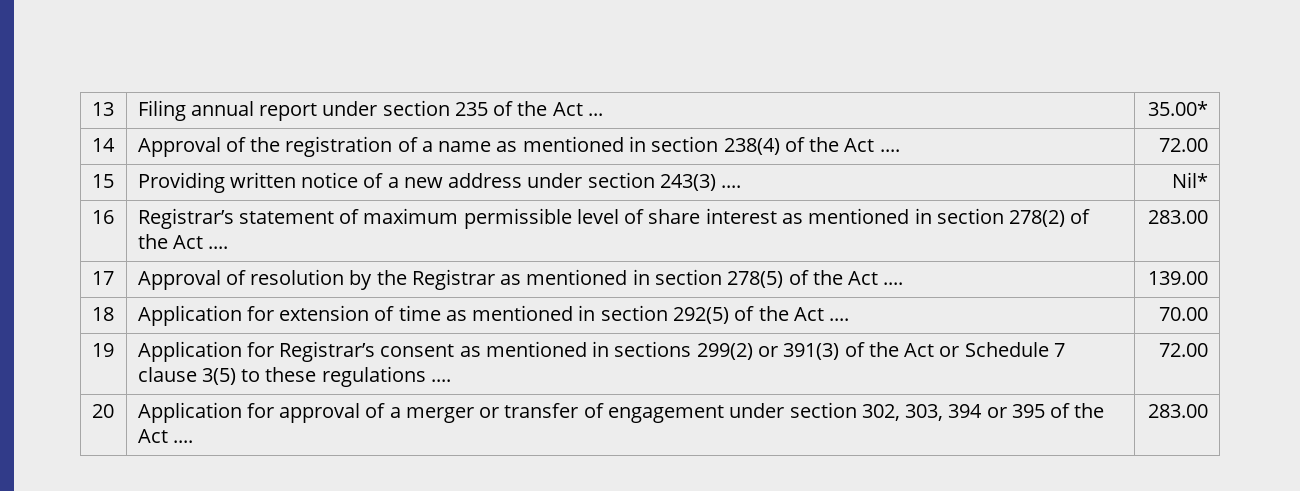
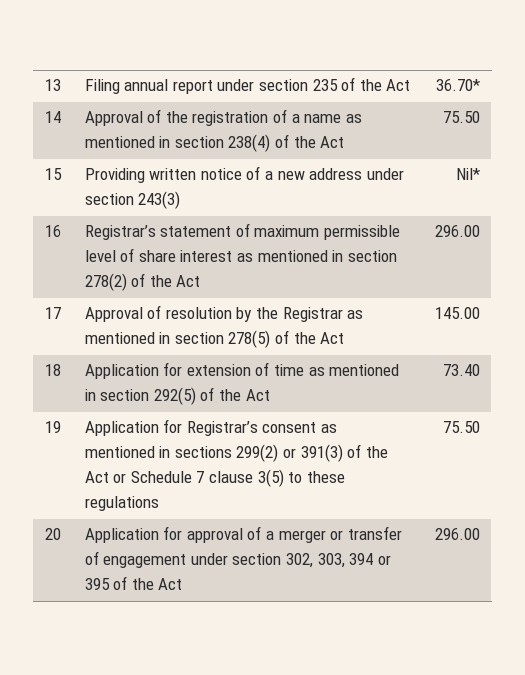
- 13 | Filing annual report under section 235 of the Act ... | 35.00*
+ 13 | Filing annual report under section 235 of the Act | 36.70*
- 14 | Approval of the registration of a name as mentioned in section 238(4) of the Act .... | 72.00
+ 14 | Approval of the registration of a name as mentioned in section 238(4) of the Act | 75.50
- 15 | Providing written notice of a new address under section 243(3) .... | Nil*
+ 15 | Providing written notice of a new address under section 243(3) | Nil*
- 16 | Registrar’s statement of maximum permissible level of share interest as mentioned in section 278(2) of the Act .... | 283.00
+ 16 | Registrar’s statement of maximum permissible level of share interest as mentioned in section 278(2) of the Act | 296.00
- 17 | Approval of resolution by the Registrar as mentioned in section 278(5) of the Act .... | 139.00
+ 17 | Approval of resolution by the Registrar as mentioned in section 278(5) of the Act | 145.00
- 18 | Application for extension of time as mentioned in section 292(5) of the Act .... | 70.00
+ 18 | Application for extension of time as mentioned in section 292(5) of the Act | 73.40
- 19 | Application for Registrar’s consent as mentioned in sections 299(2) or 391(3) of the Act or Schedule 7 clause 3(5) to these regulations .... | 72.00
+ 19 | Application for Registrar’s consent as mentioned in sections 299(2) or 391(3) of the Act or Schedule 7 clause 3(5) to these regulations | 75.50
- 20 | Application for approval of a merger or transfer of engagement under section 302, 303, 394 or 395 of the Act .... | 283.00
+ 20 | Application for approval of a merger or transfer of engagement under section 302, 303, 394 or 395 of the Act | 296.00

